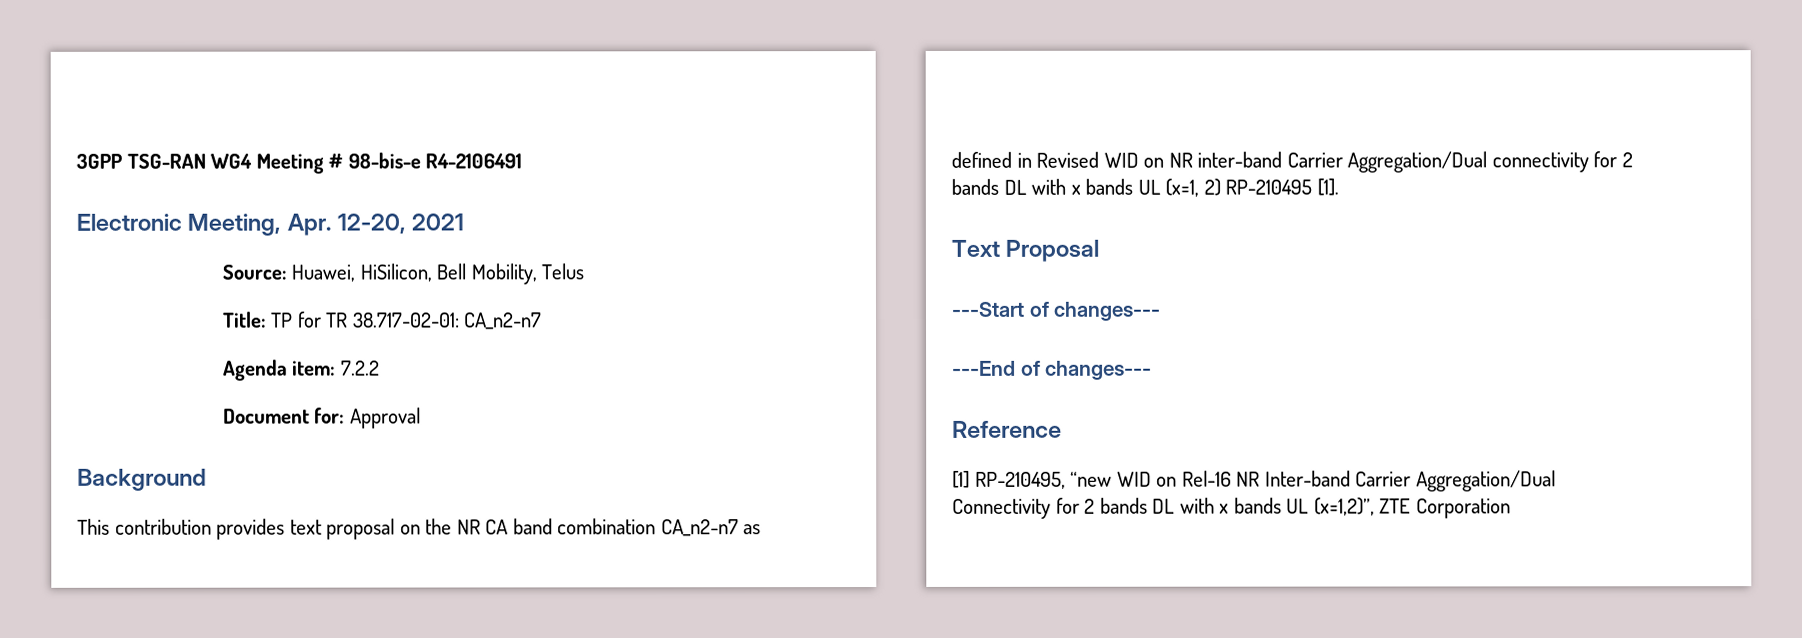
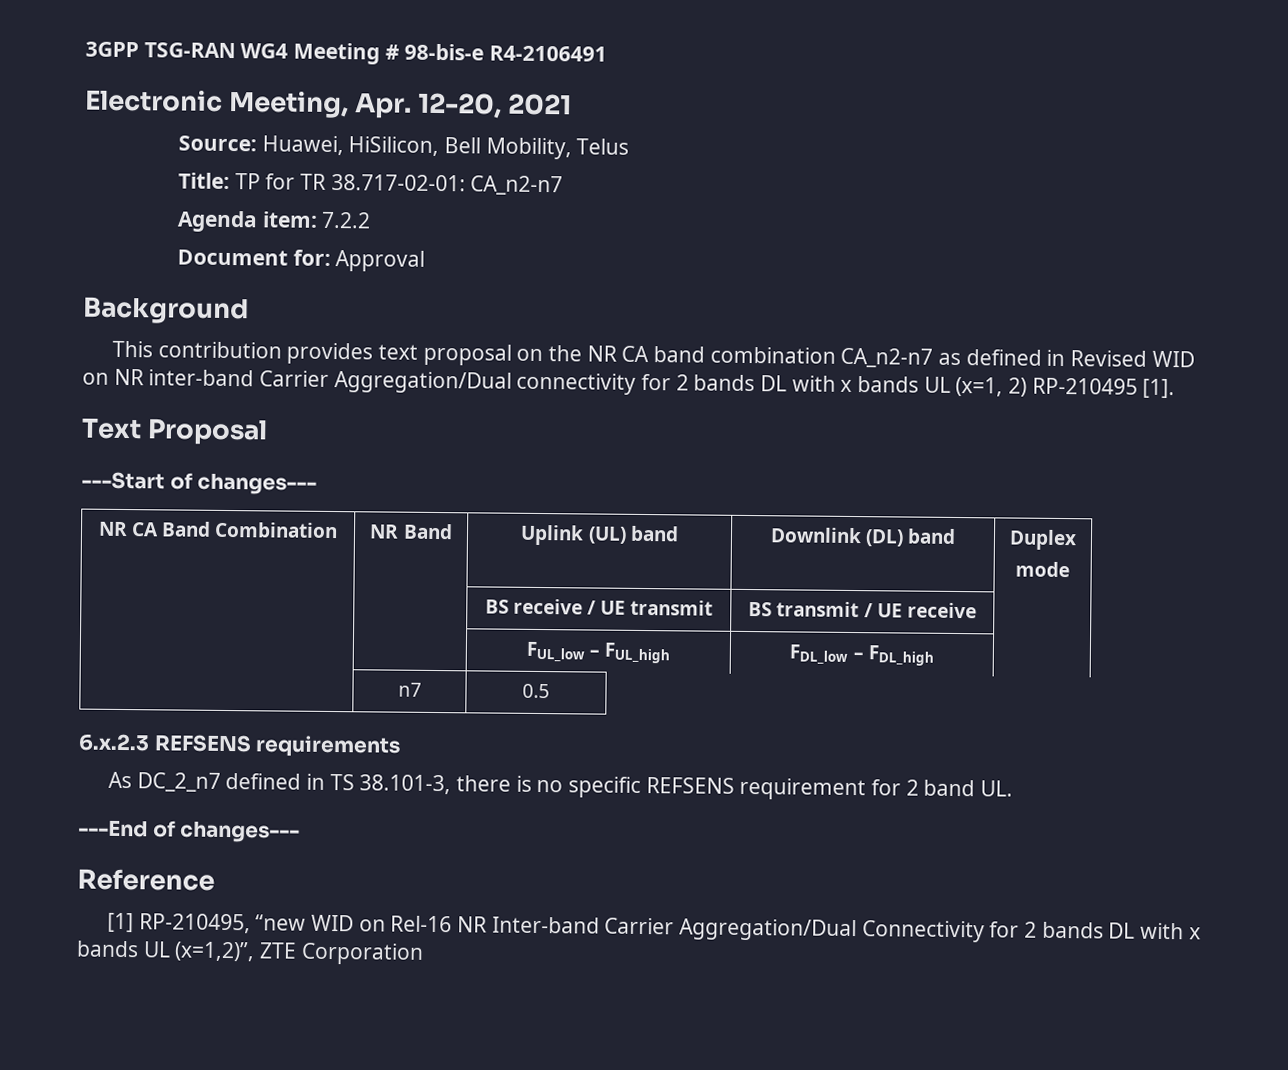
+ NR CA Band Combination | NR Band | Uplink (UL) band | Downlink (DL) band | Duplex
+ mode
+ | | BS receive / UE transmit | BS transmit / UE receive |
+ | | FUL_low – FUL_high | FDL_low – FDL_high |
+ | n7 | 0.5
+ 6.x.2.3 REFSENS requirements
+ As DC_2_n7 defined in TS 38.101-3, there is no specific REFSENS requirement for 2 band UL.

